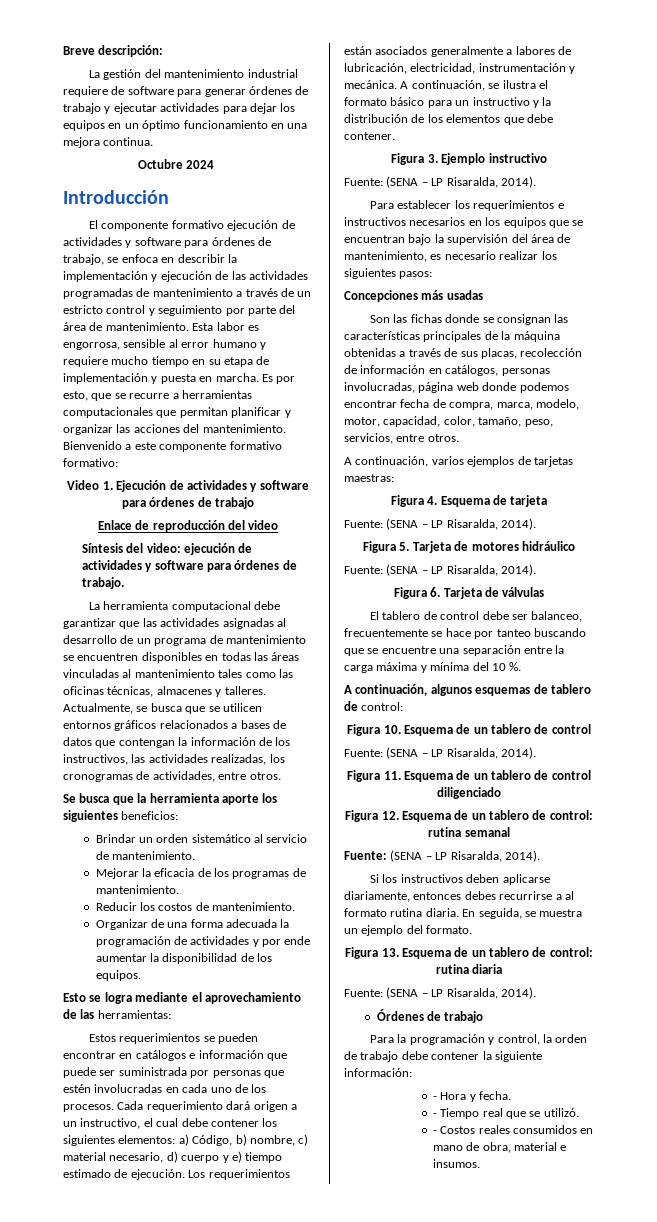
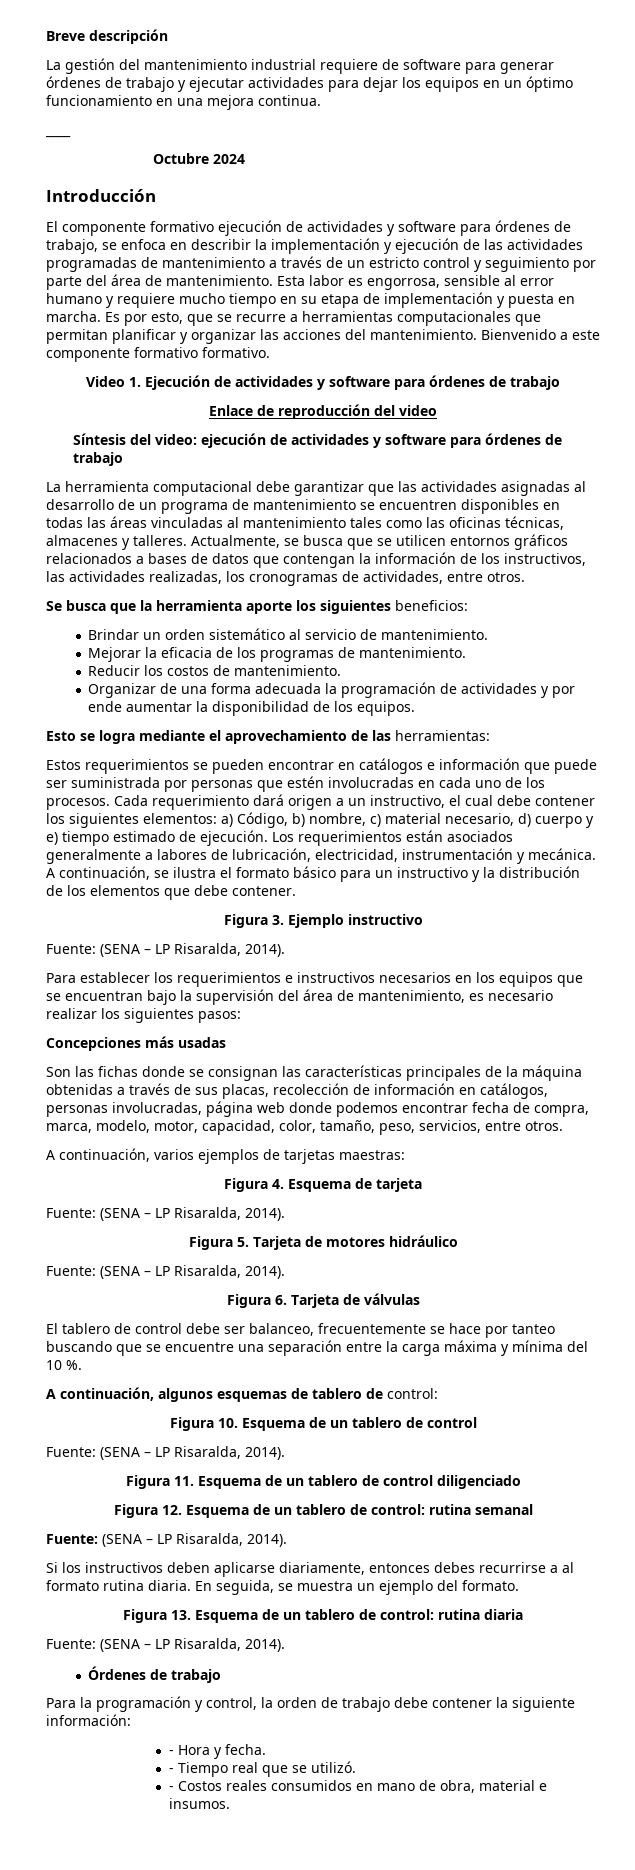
- Breve descripción:
+ Breve descripción
+ ____
- Bienvenido a este componente formativo formativo:
+ Bienvenido a este componente formativo formativo.
- Síntesis del video: ejecución de actividades y software para órdenes de trabajo.
+ Síntesis del video: ejecución de actividades y software para órdenes de trabajo

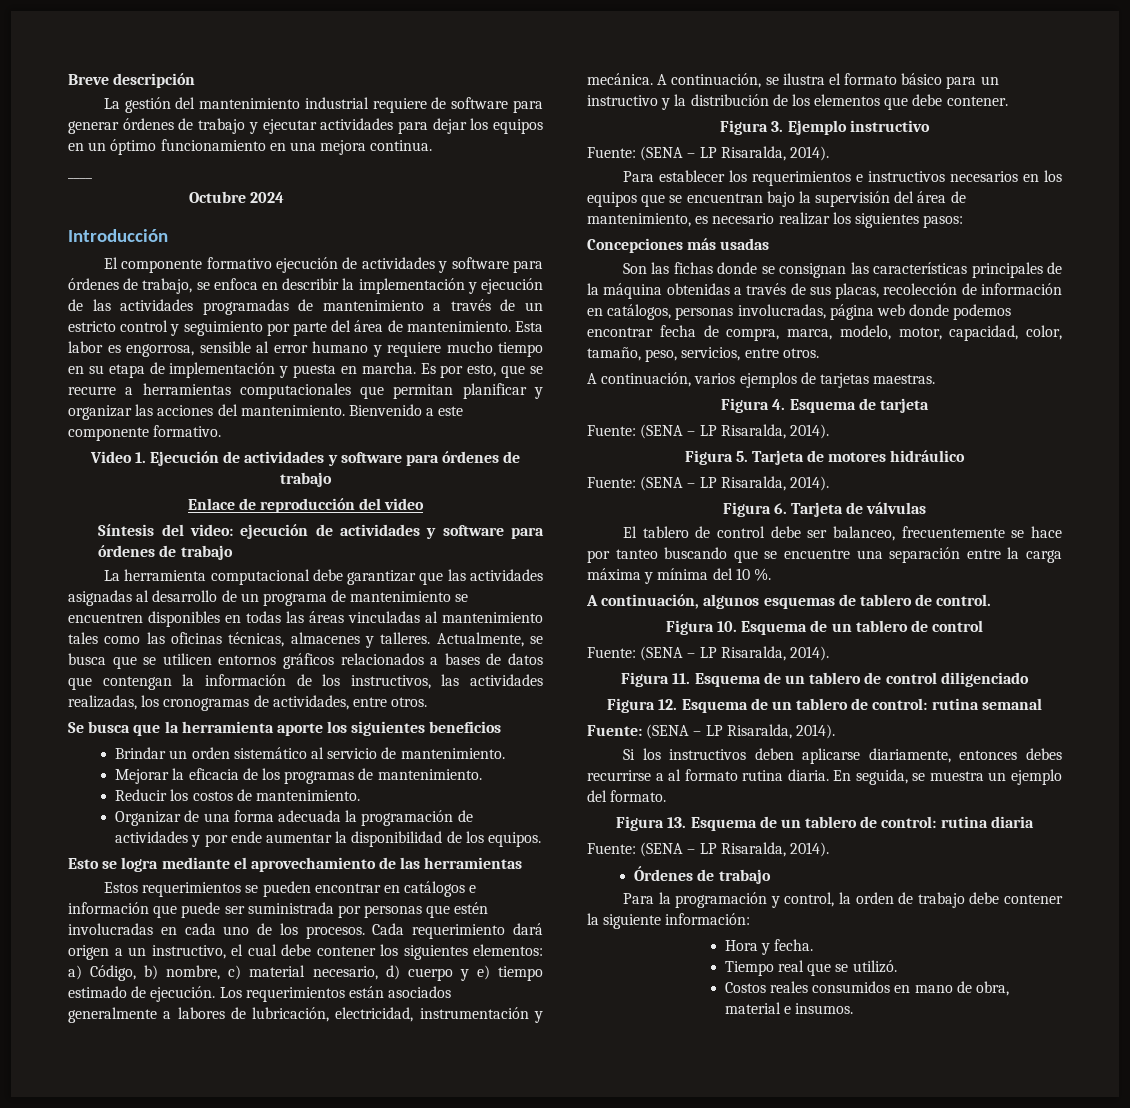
- Bienvenido a este componente formativo formativo.
+ Bienvenido a este componente formativo.
- Se busca que la herramienta aporte los siguientes beneficios:
+ Se busca que la herramienta aporte los siguientes beneficios
- Esto se logra mediante el aprovechamiento de las herramientas:
+ Esto se logra mediante el aprovechamiento de las herramientas
- A continuación, varios ejemplos de tarjetas maestras:
+ A continuación, varios ejemplos de tarjetas maestras.
- A continuación, algunos esquemas de tablero de control:
+ A continuación, algunos esquemas de tablero de control.
- - Hora y fecha.
+ Hora y fecha.
- - Tiempo real que se utilizó.
+ Tiempo real que se utilizó.
- - Costos reales consumidos en mano de obra, material e insumos.
+ Costos reales consumidos en mano de obra, material e insumos.

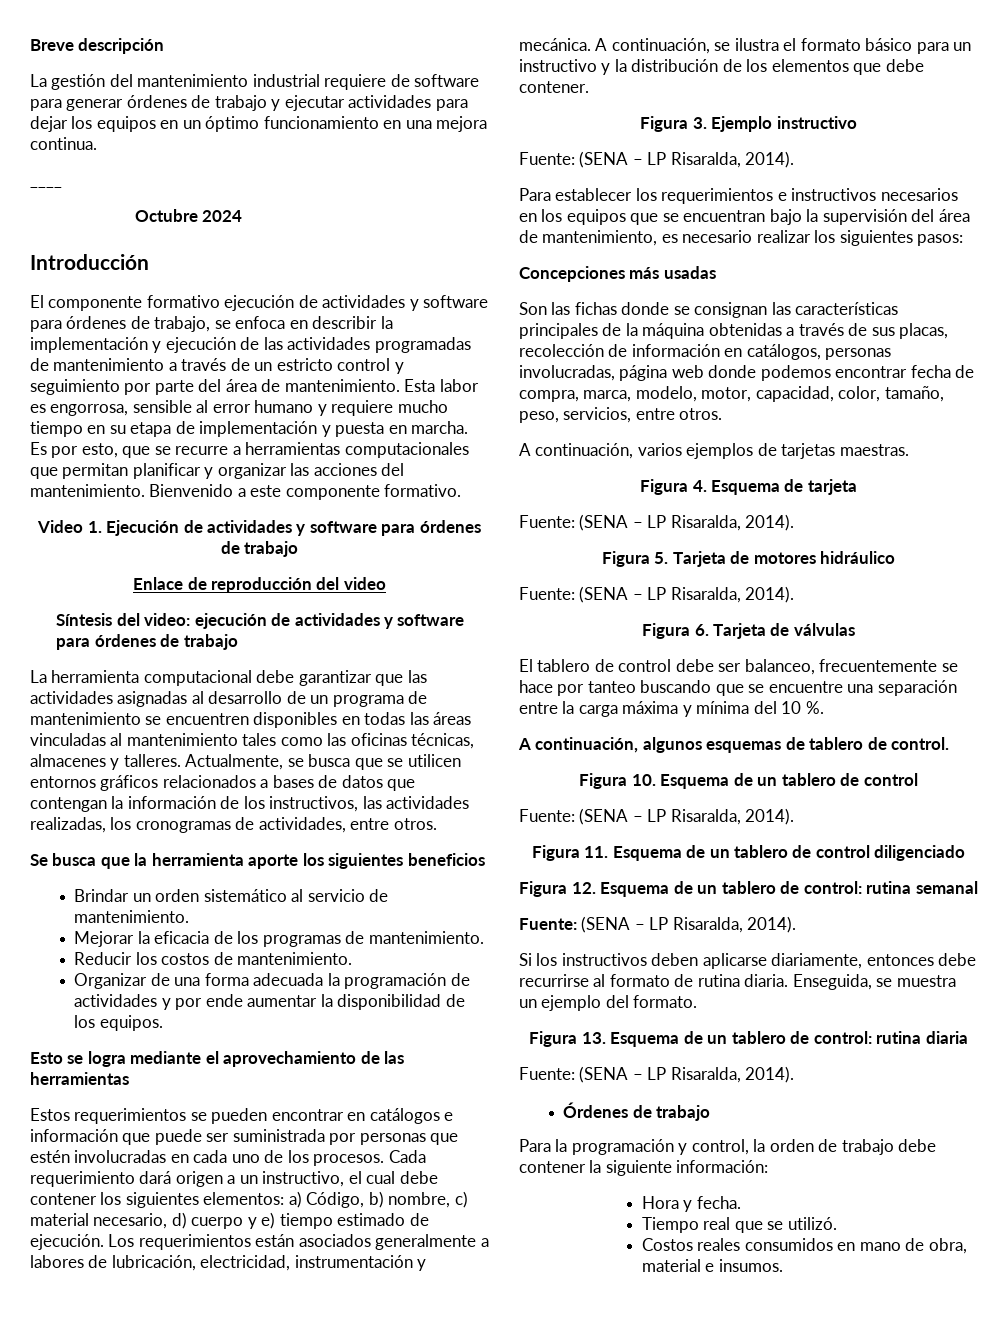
- Si los instructivos deben aplicarse diariamente, entonces debes recurrirse a al formato rutina diaria.
+ Si los instructivos deben aplicarse diariamente, entonces debe recurrirse al formato de rutina diaria.
- En seguida, se muestra un ejemplo del formato.
+ Enseguida, se muestra un ejemplo del formato.

